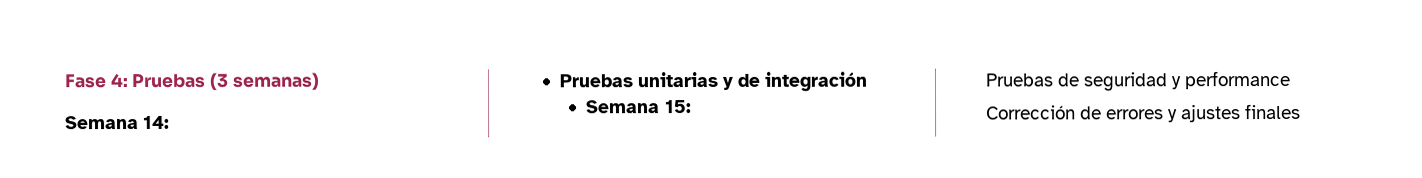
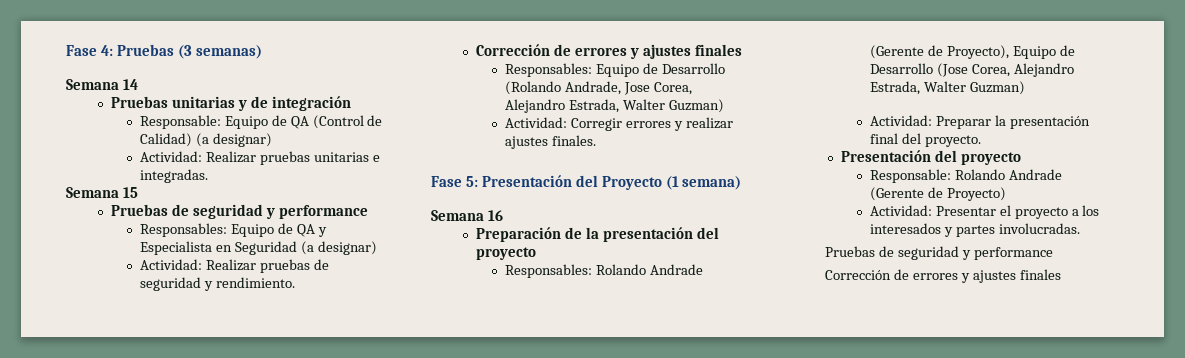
- Semana 14:
+ Semana 14
- Semana 15:
+ Responsable: Equipo de QA (Control de Calidad) (a designar)
+ Actividad: Realizar pruebas unitarias e integradas.
+ Semana 15
+ Pruebas de seguridad y performance
+ Responsables: Equipo de QA y Especialista en Seguridad (a designar)
+ Actividad: Realizar pruebas de seguridad y rendimiento.
+ Corrección de errores y ajustes finales
+ Responsables: Equipo de Desarrollo (Rolando Andrade, Jose Corea, Alejandro Estrada, Walter Guzman)
+ Actividad: Corregir errores y realizar ajustes finales.
+ Fase 5: Presentación del Proyecto (1 semana)
+ Semana 16
+ Preparación de la presentación del proyecto
+ Responsables: Rolando Andrade (Gerente de Proyecto), Equipo de Desarrollo (Jose Corea, Alejandro Estrada, Walter Guzman)
+ Actividad: Preparar la presentación final del proyecto.
+ Presentación del proyecto
+ Responsable: Rolando Andrade (Gerente de Proyecto)
+ Actividad: Presentar el proyecto a los interesados y partes involucradas.

